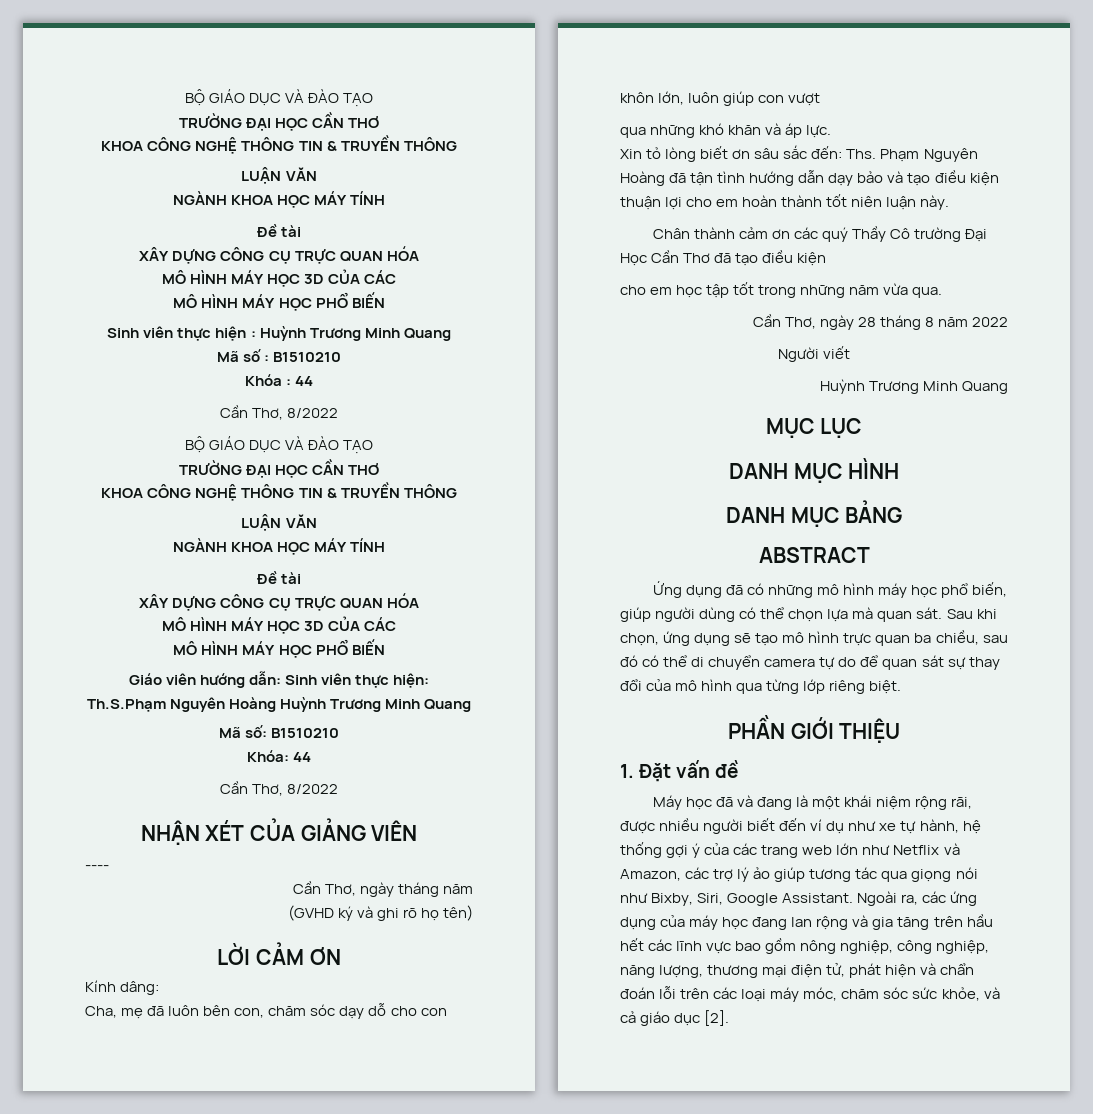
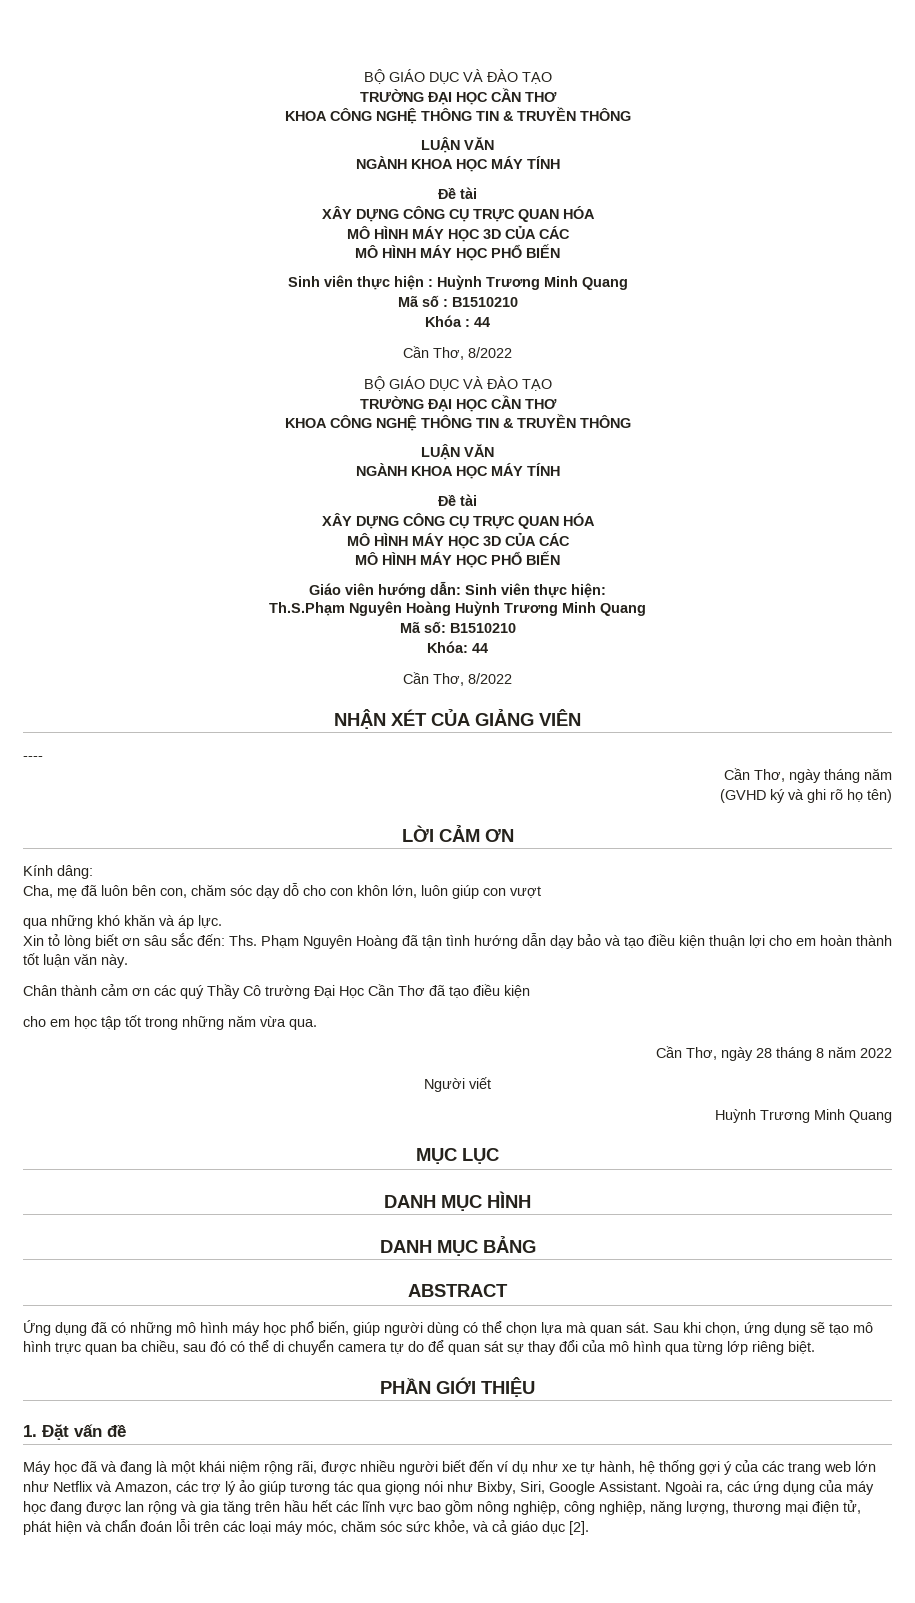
- Xin tỏ lòng biết ơn sâu sắc đến: Ths. Phạm Nguyên Hoàng đã tận tình hướng dẫn dạy bảo và tạo điều kiện thuận lợi cho em hoàn thành tốt niên luận này.
+ Xin tỏ lòng biết ơn sâu sắc đến: Ths. Phạm Nguyên Hoàng đã tận tình hướng dẫn dạy bảo và tạo điều kiện thuận lợi cho em hoàn thành tốt luận văn này.
- Ngoài ra, các ứng dụng của máy học đang lan rộng và gia tăng trên hầu hết các lĩnh vực bao gồm nông nghiệp, công nghiệp, năng lượng, thương mại điện tử, phát hiện và chẩn đoán lỗi trên các loại máy móc, chăm sóc sức khỏe, và cả giáo dục [2].
+ Ngoài ra, các ứng dụng của máy học đang được lan rộng và gia tăng trên hầu hết các lĩnh vực bao gồm nông nghiệp, công nghiệp, năng lượng, thương mại điện tử, phát hiện và chẩn đoán lỗi trên các loại máy móc, chăm sóc sức khỏe, và cả giáo dục [2].

